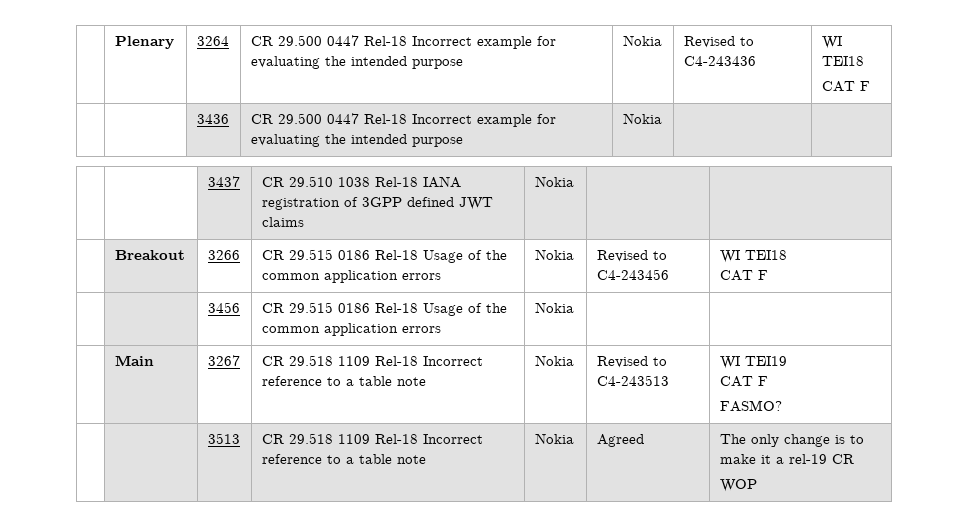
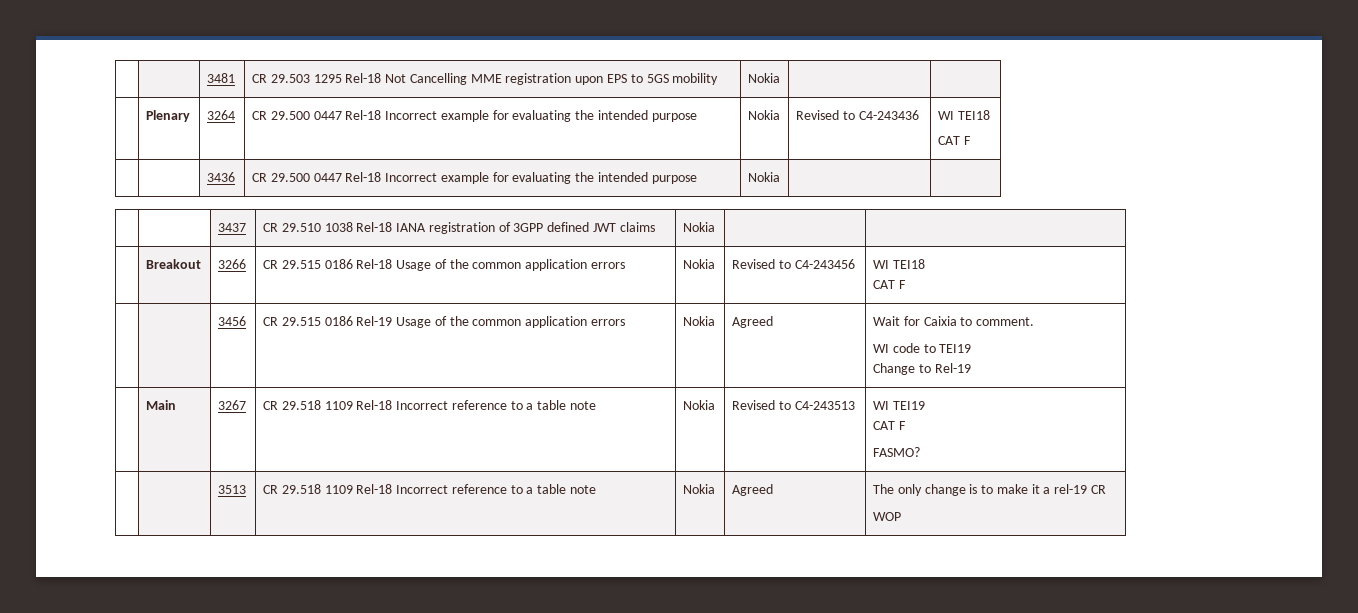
+ | | 3481 | CR 29.503 1295 Rel-18 Not Cancelling MME registration upon EPS to 5GS mobility | Nokia | |
- | | 3456 | CR 29.515 0186 Rel-18 Usage of the common application errors | Nokia | |
+ | | 3456 | CR 29.515 0186 Rel-19 Usage of the common application errors | Nokia | Agreed | Wait for Caixia to comment.
+ WI code to TEI19
+ Change to Rel-19

